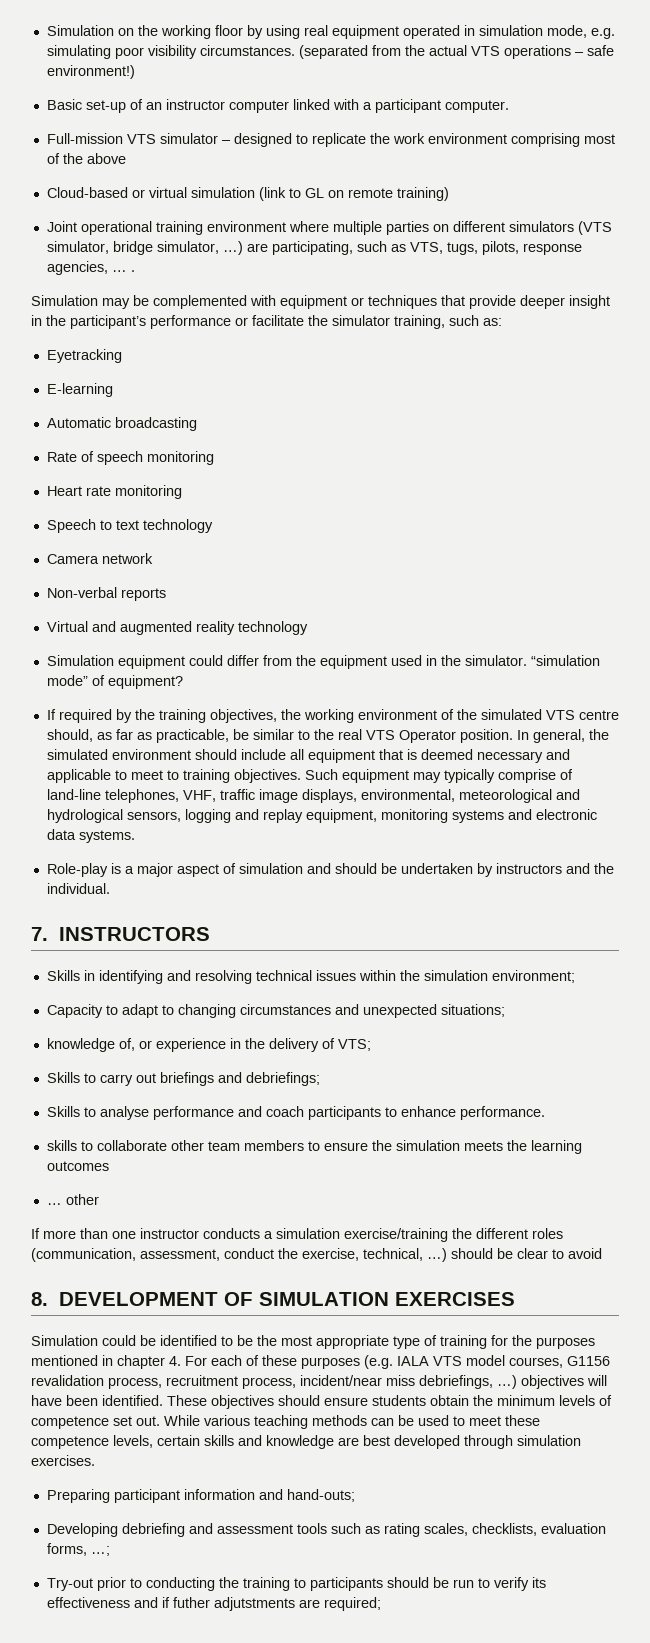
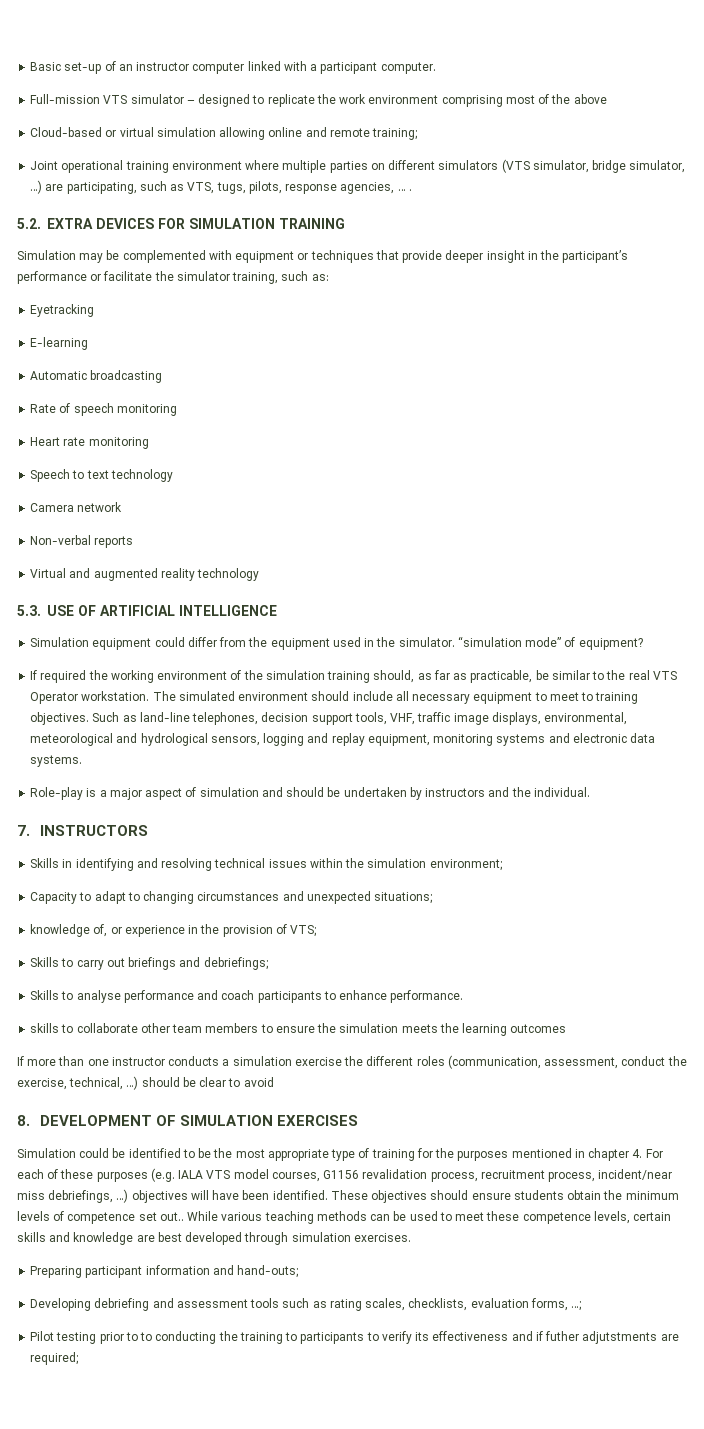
- Simulation on the working floor by using real equipment operated in simulation mode, e.g. simulating poor visibility circumstances. (separated from the actual VTS operations – safe environment!)
- Cloud-based or virtual simulation (link to GL on remote training)
+ Cloud-based or virtual simulation allowing online and remote training;
+ 5.2. EXTRA DEVICES FOR SIMULATION TRAINING
+ 5.3. USE OF ARTIFICIAL INTELLIGENCE
- If required by the training objectives, the working environment of the simulated VTS centre should, as far as practicable, be similar to the real VTS Operator position. In general, the simulated environment should include all equipment that is deemed necessary and applicable to meet to training objectives.
+ If required the working environment of the simulation training should, as far as practicable, be similar to the real VTS Operator workstation. The simulated environment should include all necessary equipment to meet to training objectives.
- Such equipment may typically comprise of land-line telephones, VHF, traffic image displays, environmental, meteorological and hydrological sensors, logging and replay equipment, monitoring systems and electronic data systems.
+ Such as land-line telephones, decision support tools, VHF, traffic image displays, environmental, meteorological and hydrological sensors, logging and replay equipment, monitoring systems and electronic data systems.
- knowledge of, or experience in the delivery of VTS;
+ knowledge of, or experience in the provision of VTS;
- … other
- If more than one instructor conducts a simulation exercise/training the different roles (communication, assessment, conduct the exercise, technical, …) should be clear to avoid
+ If more than one instructor conducts a simulation exercise the different roles (communication, assessment, conduct the exercise, technical, …) should be clear to avoid
- These objectives should ensure students obtain the minimum levels of competence set out.
+ These objectives should ensure students obtain the minimum levels of competence set out..
- Try-out prior to conducting the training to participants should be run to verify its effectiveness and if futher adjutstments are required;
+ Pilot testing prior to to conducting the training to participants to verify its effectiveness and if futher adjutstments are required;

